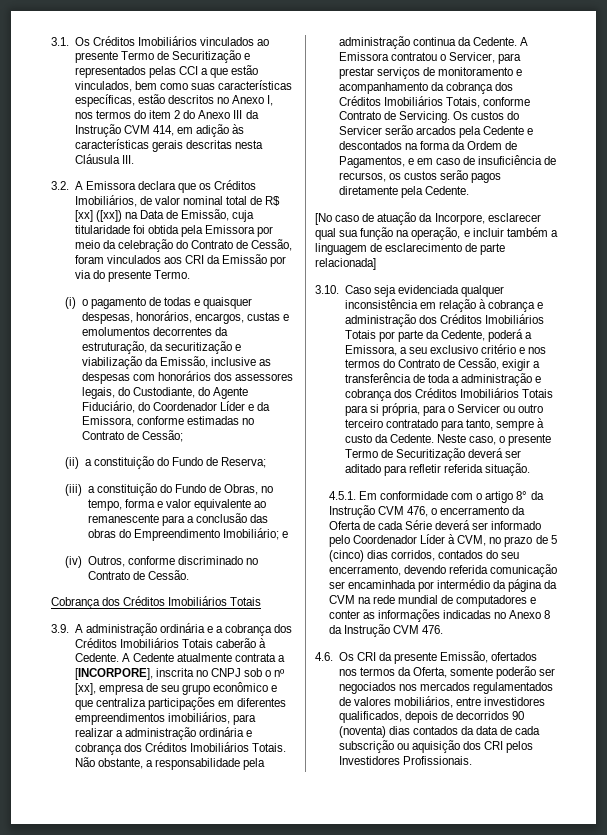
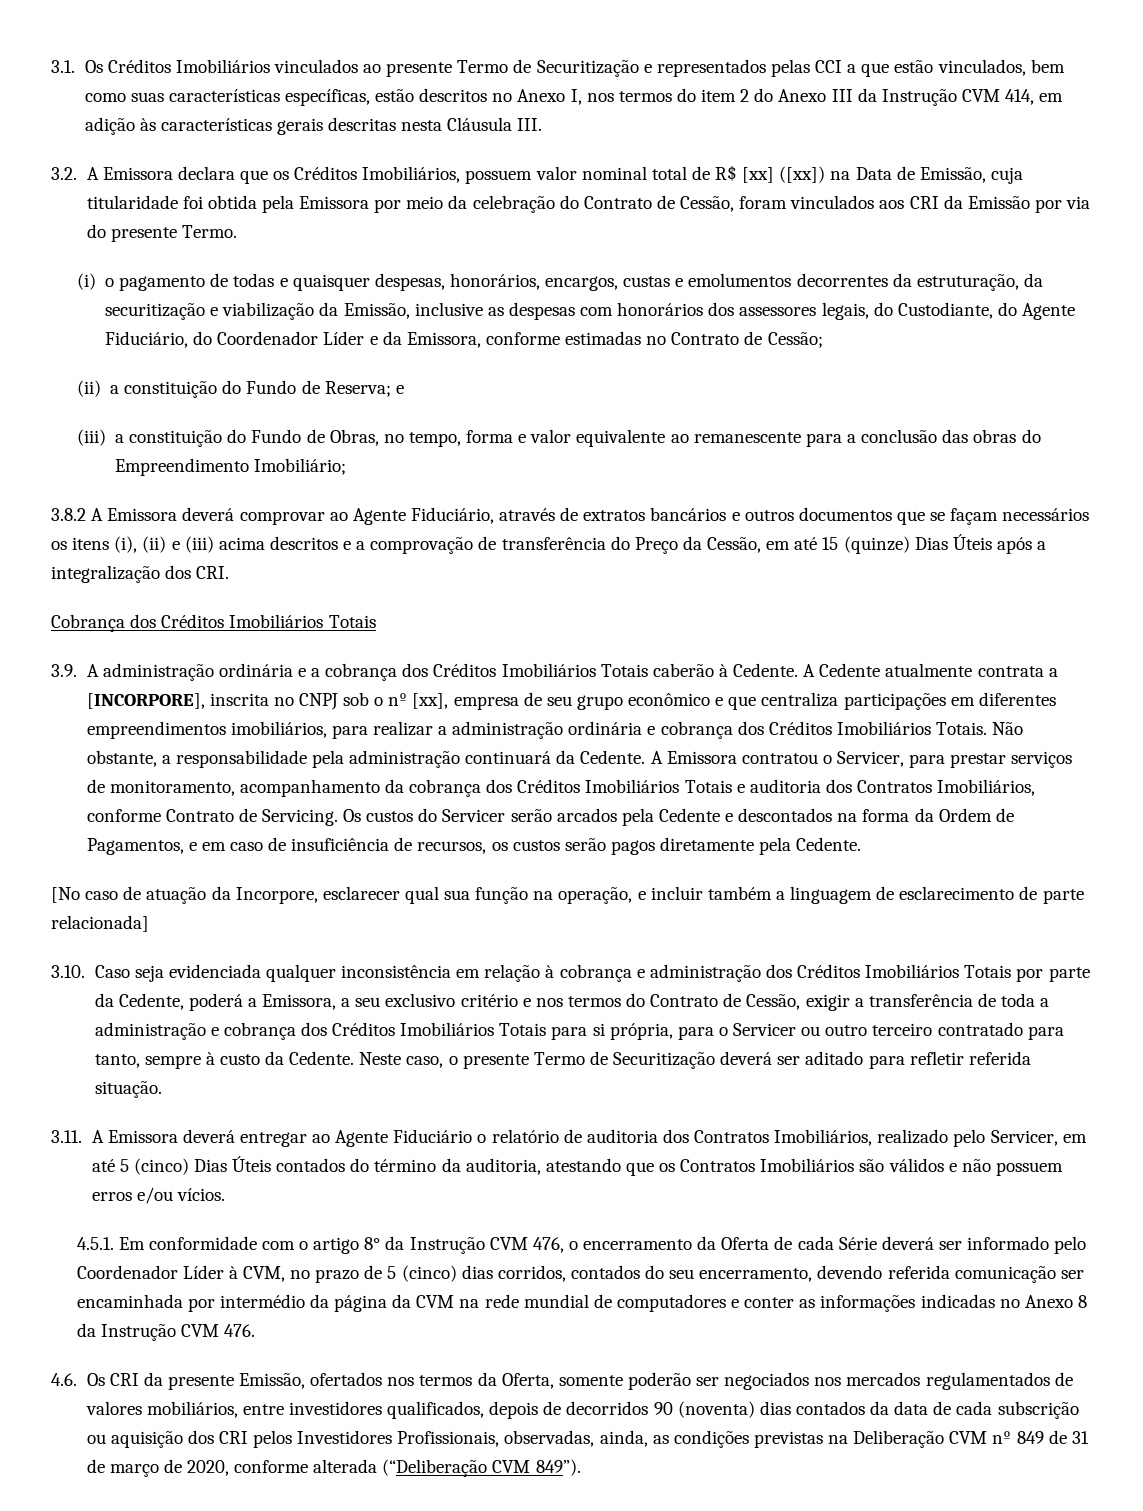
- 3.2. A Emissora declara que os Créditos Imobiliários, de valor nominal total de R$ [xx] ([xx]) na Data de Emissão, cuja titularidade foi obtida pela Emissora por meio da celebração do Contrato de Cessão, foram vinculados aos CRI da Emissão por via do presente Termo.
+ 3.2. A Emissora declara que os Créditos Imobiliários, possuem valor nominal total de R$ [xx] ([xx]) na Data de Emissão, cuja titularidade foi obtida pela Emissora por meio da celebração do Contrato de Cessão, foram vinculados aos CRI da Emissão por via do presente Termo.
- (ii) a constituição do Fundo de Reserva;
+ (ii) a constituição do Fundo de Reserva; e
- (iii) a constituição do Fundo de Obras, no tempo, forma e valor equivalente ao remanescente para a conclusão das obras do Empreendimento Imobiliário; e
- (iv) Outros, conforme discriminado no Contrato de Cessão.
+ (iii) a constituição do Fundo de Obras, no tempo, forma e valor equivalente ao remanescente para a conclusão das obras do Empreendimento Imobiliário;
+ 3.8.2 A Emissora deverá comprovar ao Agente Fiduciário, através de extratos bancários e outros documentos que se façam necessários os itens (i), (ii) e (iii) acima descritos e a comprovação de transferência do Preço da Cessão, em até 15 (quinze) Dias Úteis após a integralização dos CRI.
- Não obstante, a responsabilidade pela administração continua da Cedente.
+ Não obstante, a responsabilidade pela administração continuará da Cedente.
- A Emissora contratou o Servicer, para prestar serviços de monitoramento e acompanhamento da cobrança dos Créditos Imobiliários Totais, conforme Contrato de Servicing.
+ A Emissora contratou o Servicer, para prestar serviços de monitoramento, acompanhamento da cobrança dos Créditos Imobiliários Totais e auditoria dos Contratos Imobiliários, conforme Contrato de Servicing.
+ 3.11. A Emissora deverá entregar ao Agente Fiduciário o relatório de auditoria dos Contratos Imobiliários, realizado pelo Servicer, em até 5 (cinco) Dias Úteis contados do término da auditoria, atestando que os Contratos Imobiliários são válidos e não possuem erros e/ou vícios.
- 4.6. Os CRI da presente Emissão, ofertados nos termos da Oferta, somente poderão ser negociados nos mercados regulamentados de valores mobiliários, entre investidores qualificados, depois de decorridos 90 (noventa) dias contados da data de cada subscrição ou aquisição dos CRI pelos Investidores Profissionais.
+ 4.6. Os CRI da presente Emissão, ofertados nos termos da Oferta, somente poderão ser negociados nos mercados regulamentados de valores mobiliários, entre investidores qualificados, depois de decorridos 90 (noventa) dias contados da data de cada subscrição ou aquisição dos CRI pelos Investidores Profissionais, observadas, ainda, as condições previstas na Deliberação CVM nº 849 de 31 de março de 2020, conforme alterada (“Deliberação CVM 849”).

